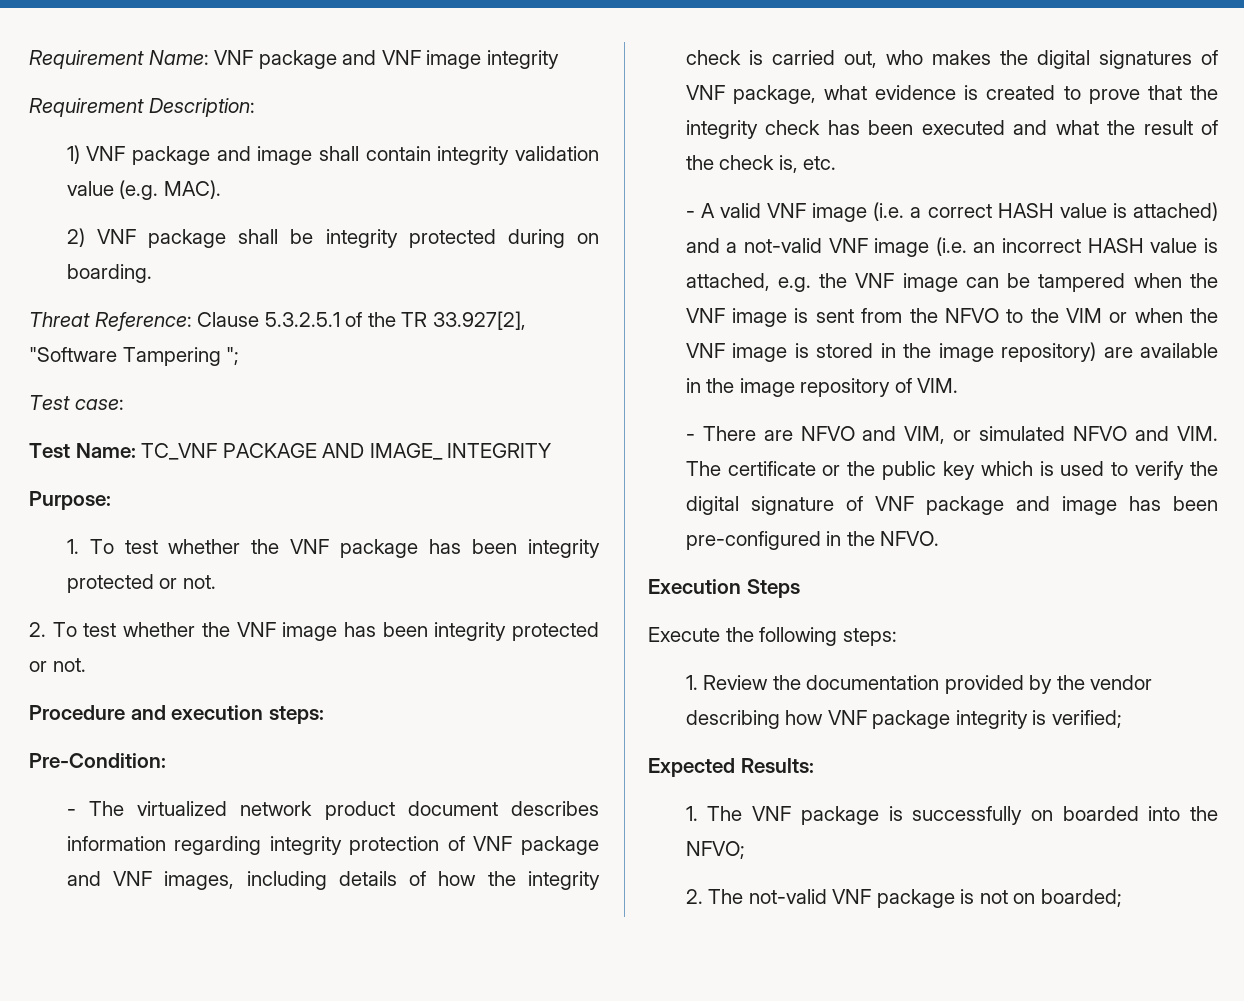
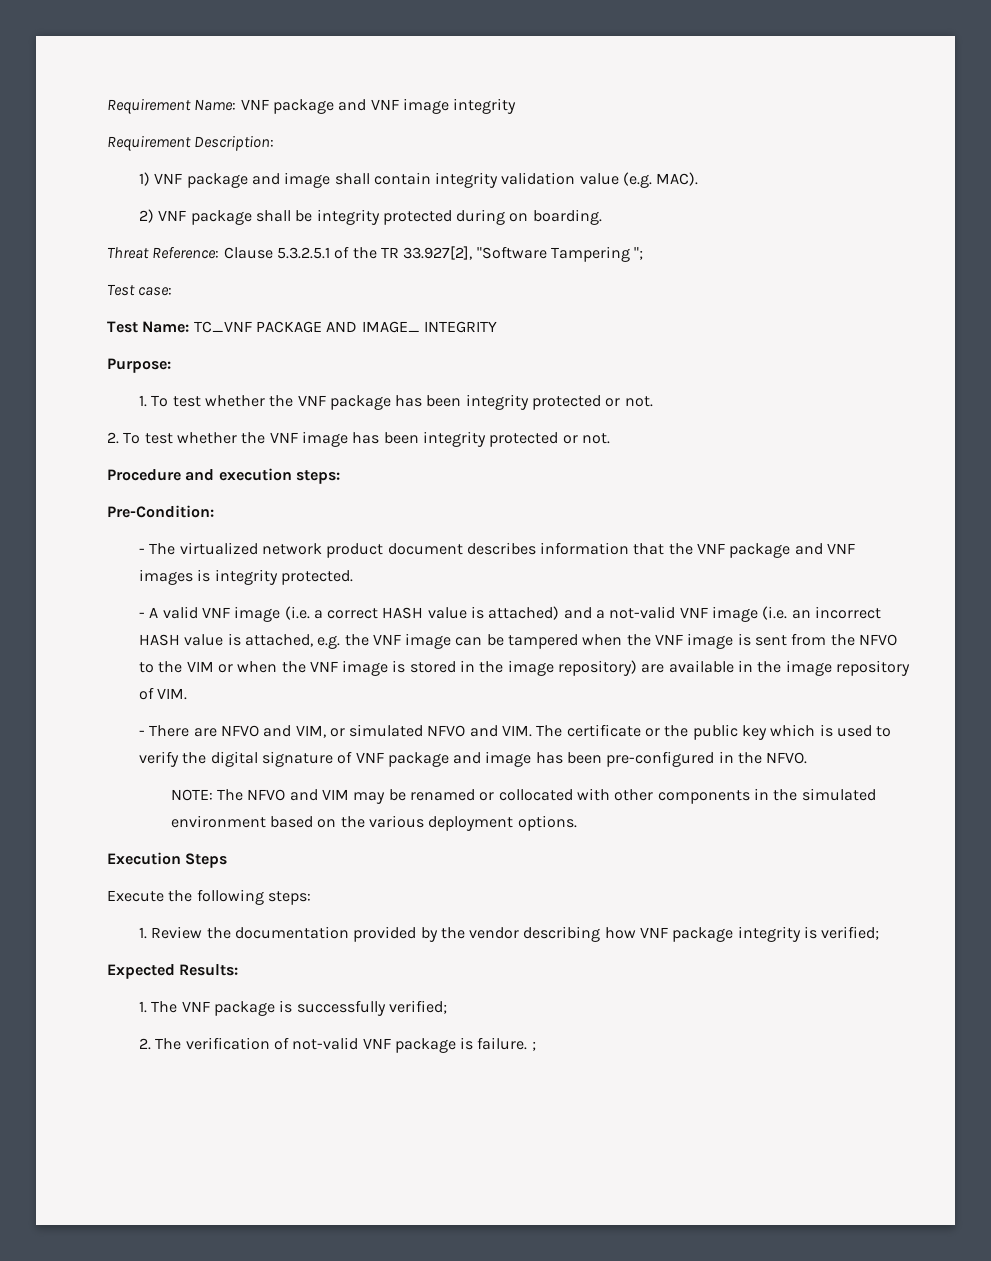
- - The virtualized network product document describes information regarding integrity protection of VNF package and VNF images, including details of how the integrity check is carried out, who makes the digital signatures of VNF package, what evidence is created to prove that the integrity check has been executed and what the result of the check is, etc.
+ - The virtualized network product document describes information that the VNF package and VNF images is integrity protected.
+ NOTE: The NFVO and VIM may be renamed or collocated with other components in the simulated environment based on the various deployment options.
- 1. The VNF package is successfully on boarded into the NFVO;
+ 1. The VNF package is successfully verified;
- 2. The not-valid VNF package is not on boarded;
+ 2. The verification of not-valid VNF package is failure. ;

